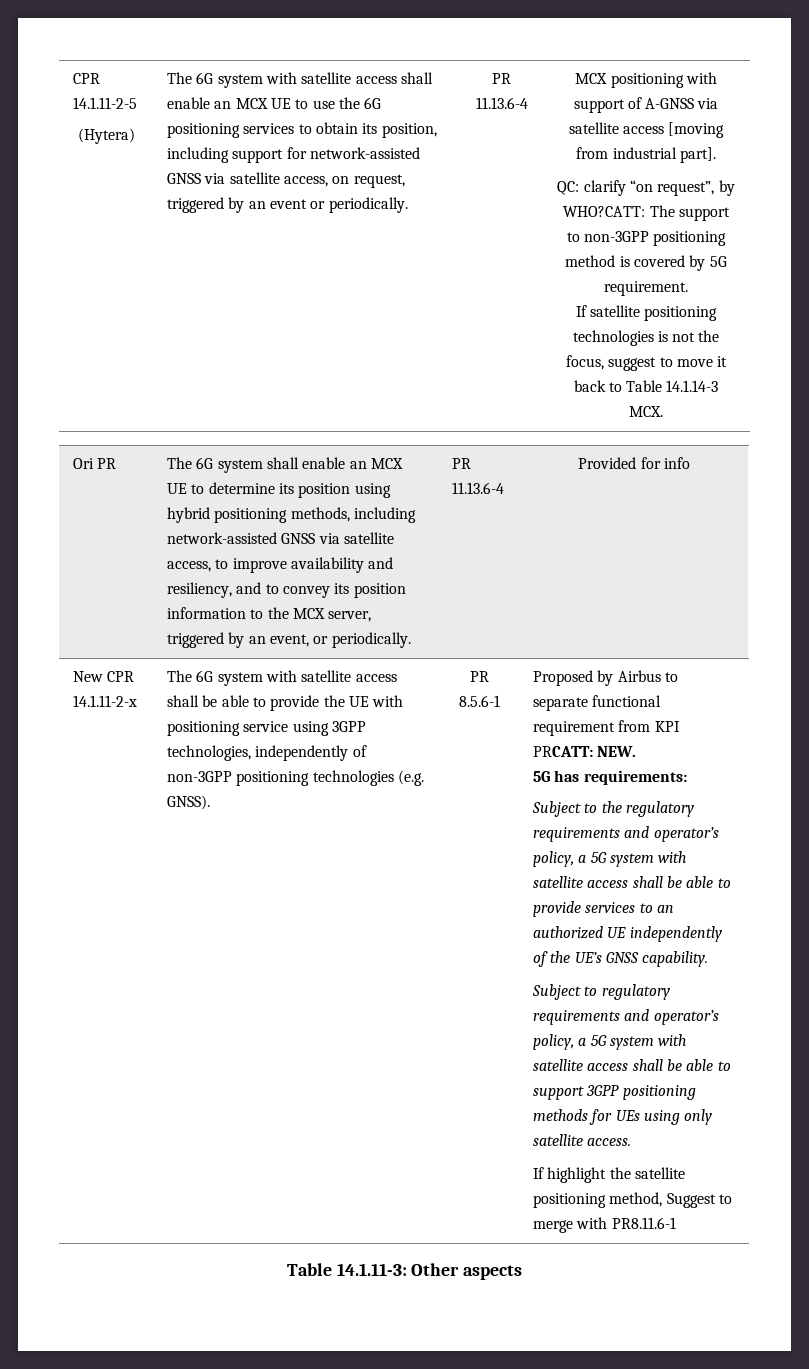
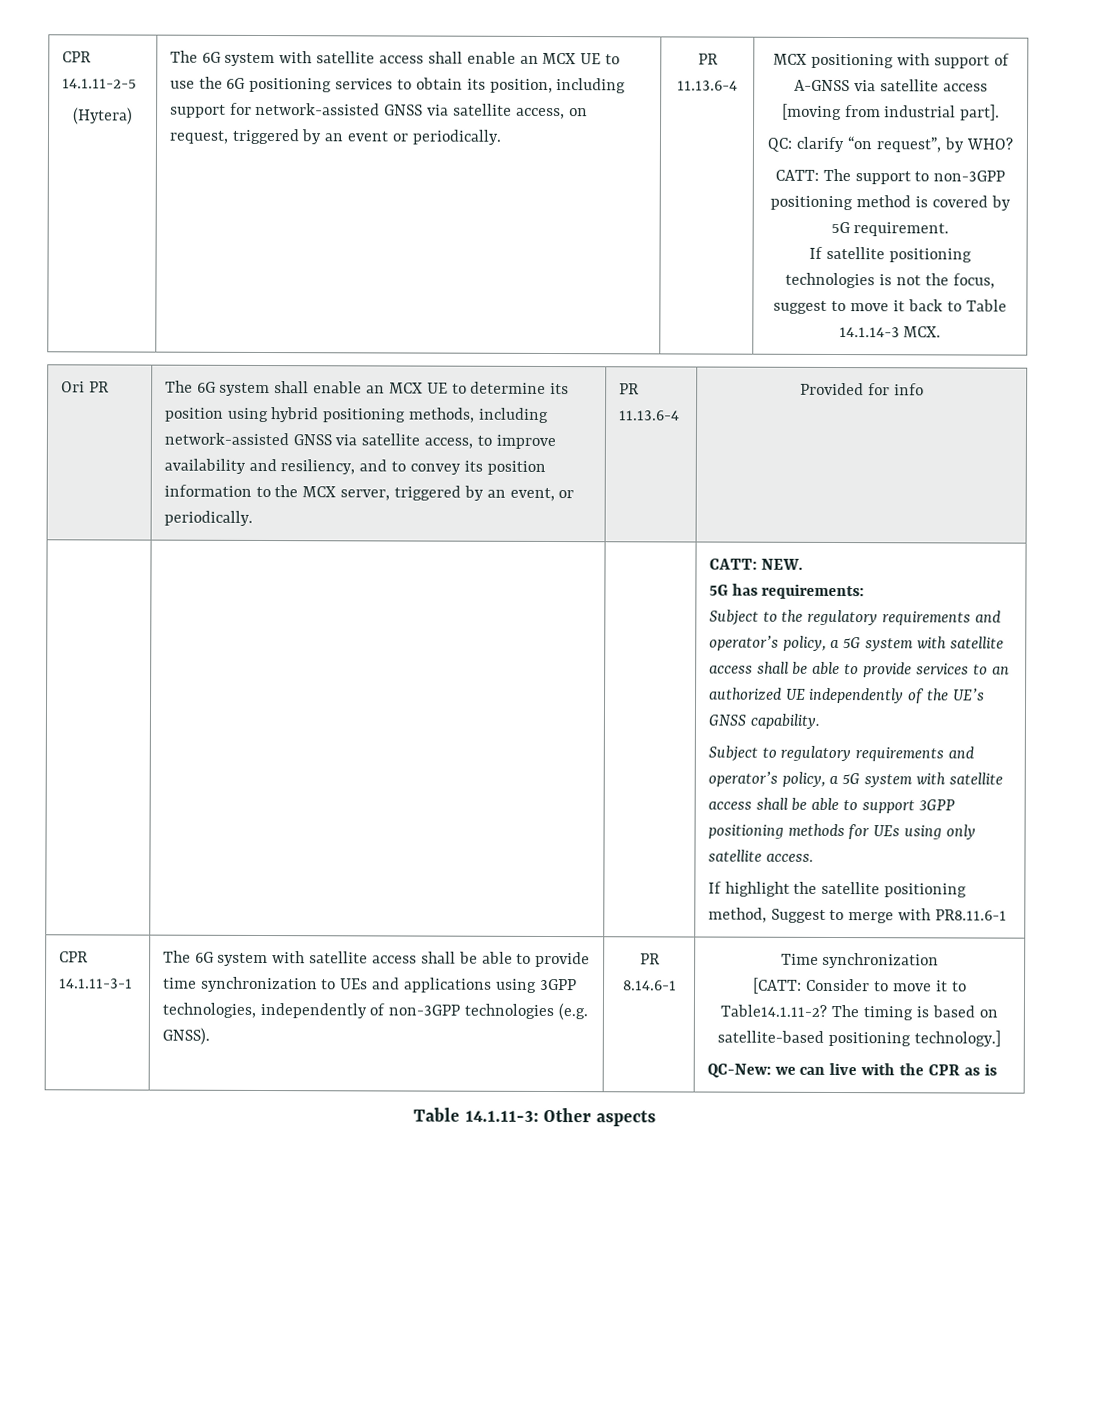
- QC: clarify “on request”, by WHO?CATT: The support to non-3GPP positioning method is covered by 5G requirement.
+ QC: clarify “on request”, by WHO?
+ CATT: The support to non-3GPP positioning method is covered by 5G requirement.
- New CPR 14.1.11-2-x | The 6G system with satellite access shall be able to provide the UE with positioning service using 3GPP technologies, independently of non-3GPP positioning technologies (e.g. GNSS). | PR 8.5.6-1 | Proposed by Airbus to separate functional requirement from KPI PRCATT: NEW.
+ CATT: NEW.
+ CPR 14.1.11-3-1 | The 6G system with satellite access shall be able to provide time synchronization to UEs and applications using 3GPP technologies, independently of non-3GPP technologies (e.g. GNSS). | PR 8.14.6-1 | Time synchronization
+ [CATT: Consider to move it to Table14.1.11-2? The timing is based on satellite-based positioning technology.]
+ QC-New: we can live with the CPR as is

